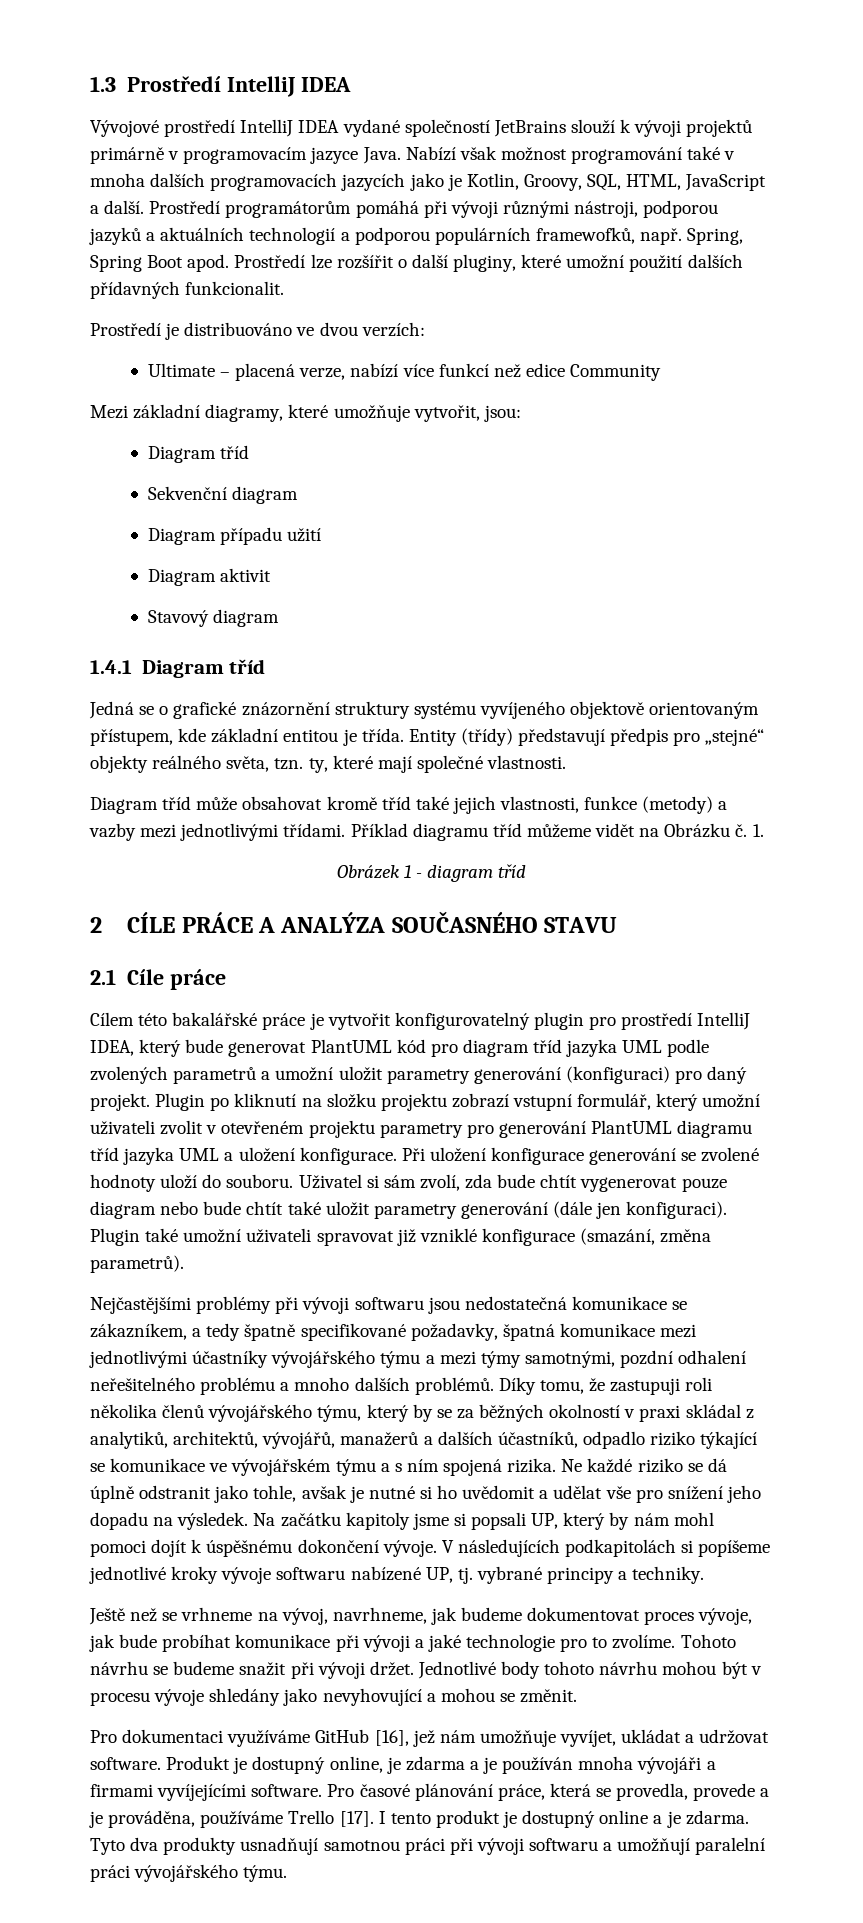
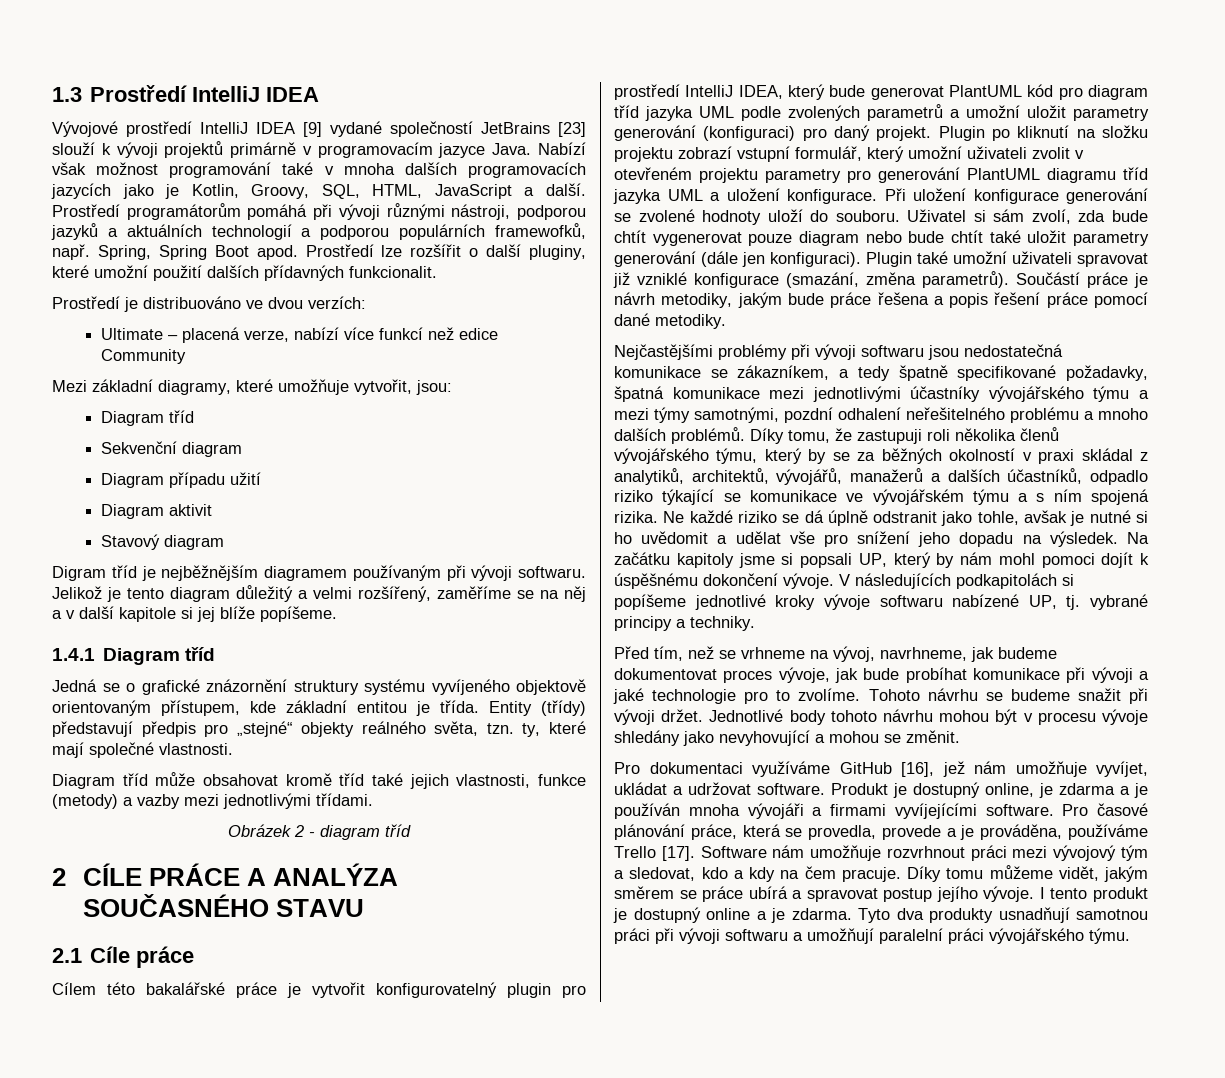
- Vývojové prostředí IntelliJ IDEA vydané společností JetBrains slouží k vývoji projektů primárně v programovacím jazyce Java.
+ Vývojové prostředí IntelliJ IDEA [9] vydané společností JetBrains [23] slouží k vývoji projektů primárně v programovacím jazyce Java.
+ Digram tříd je nejběžnějším diagramem používaným při vývoji softwaru. Jelikož je tento diagram důležitý a velmi rozšířený, zaměříme se na něj a v další kapitole si jej blíže popíšeme.
- Příklad diagramu tříd můžeme vidět na Obrázku č. 1.
- Obrázek 1 - diagram tříd
+ Obrázek 2 - diagram tříd
+ Součástí práce je návrh metodiky, jakým bude práce řešena a popis řešení práce pomocí dané metodiky.
- Ještě než se vrhneme na vývoj, navrhneme, jak budeme dokumentovat proces vývoje, jak bude probíhat komunikace při vývoji a jaké technologie pro to zvolíme.
+ Před tím, než se vrhneme na vývoj, navrhneme, jak budeme dokumentovat proces vývoje, jak bude probíhat komunikace při vývoji a jaké technologie pro to zvolíme.
+ Software nám umožňuje rozvrhnout práci mezi vývojový tým a sledovat, kdo a kdy na čem pracuje. Díky tomu můžeme vidět, jakým směrem se práce ubírá a spravovat postup jejího vývoje.

